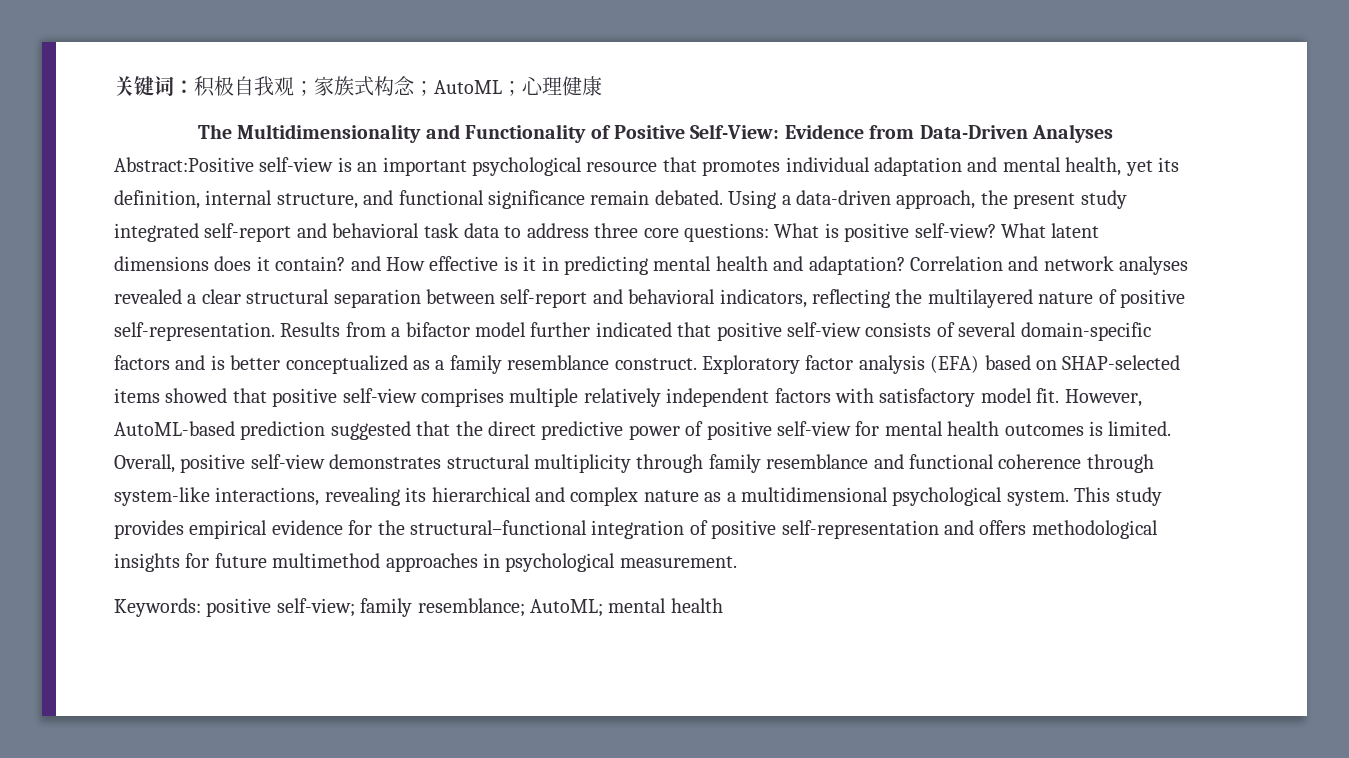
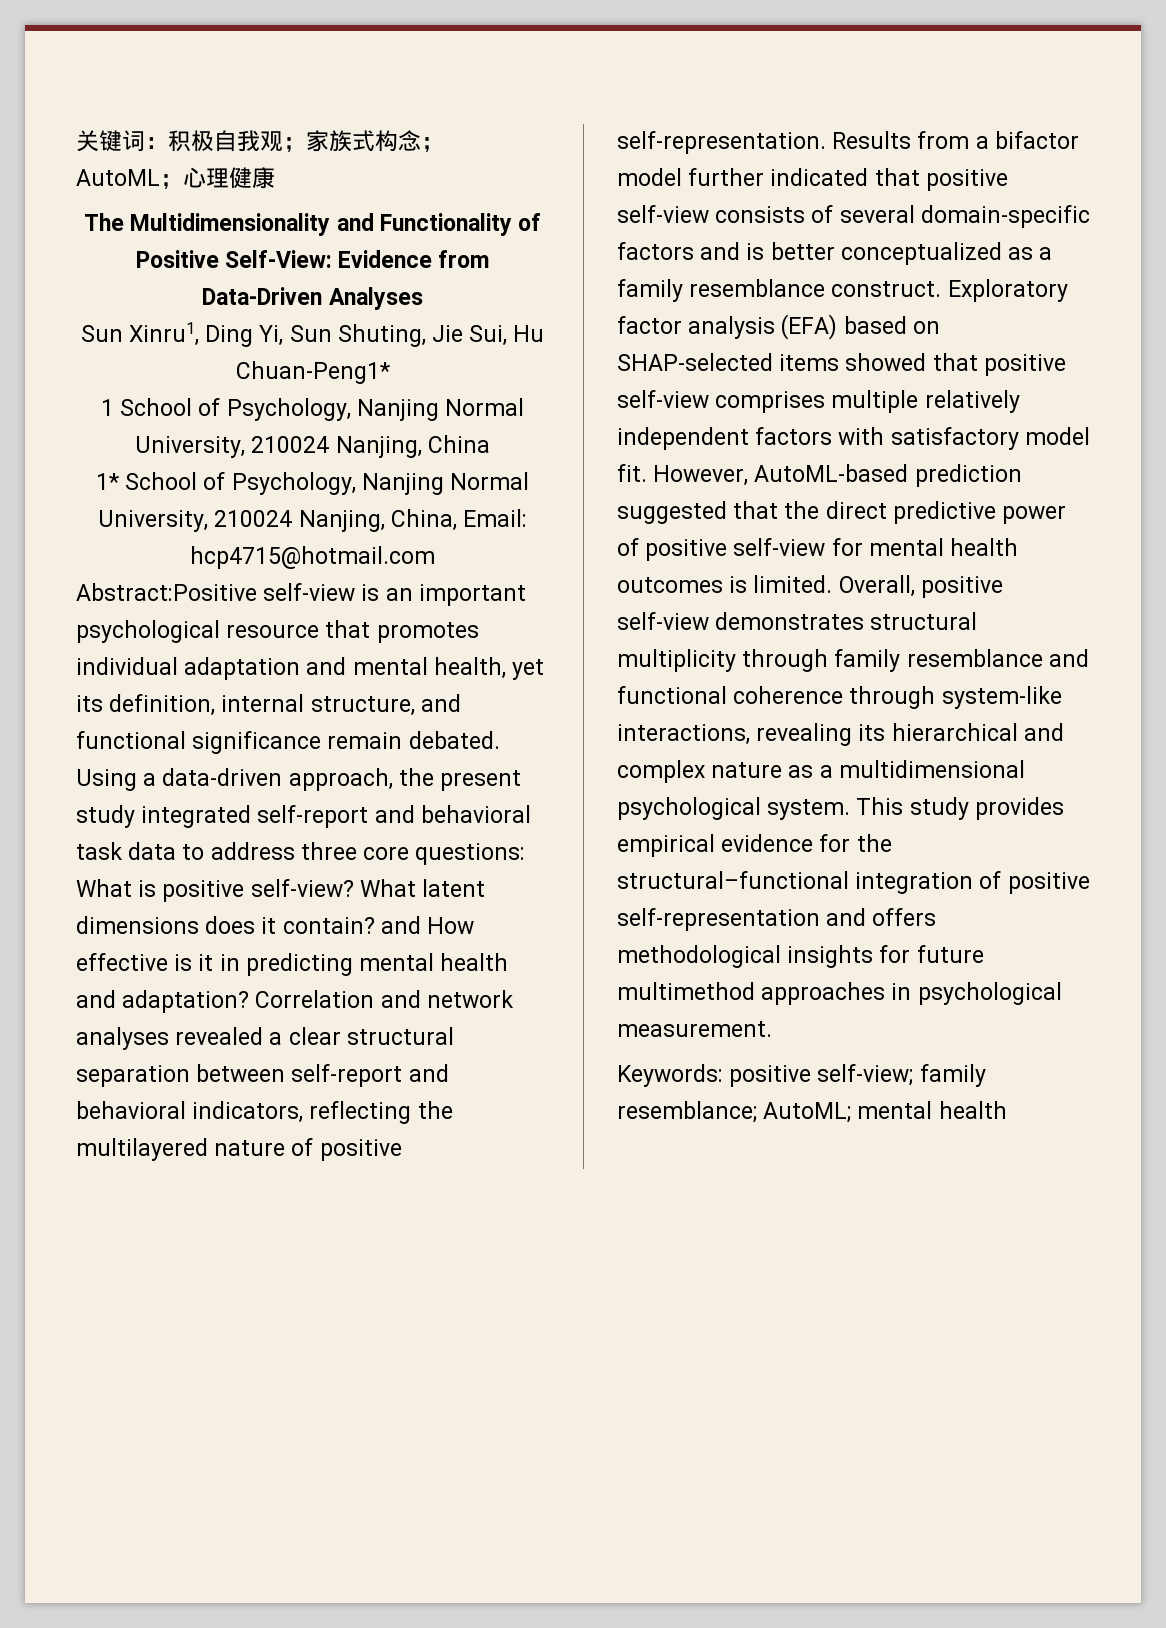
+ Sun Xinru1, Ding Yi, Sun Shuting, Jie Sui, Hu Chuan-Peng1*
+ 1 School of Psychology, Nanjing Normal University, 210024 Nanjing, China
+ 1* School of Psychology, Nanjing Normal University, 210024 Nanjing, China, Email: hcp4715@hotmail.com

